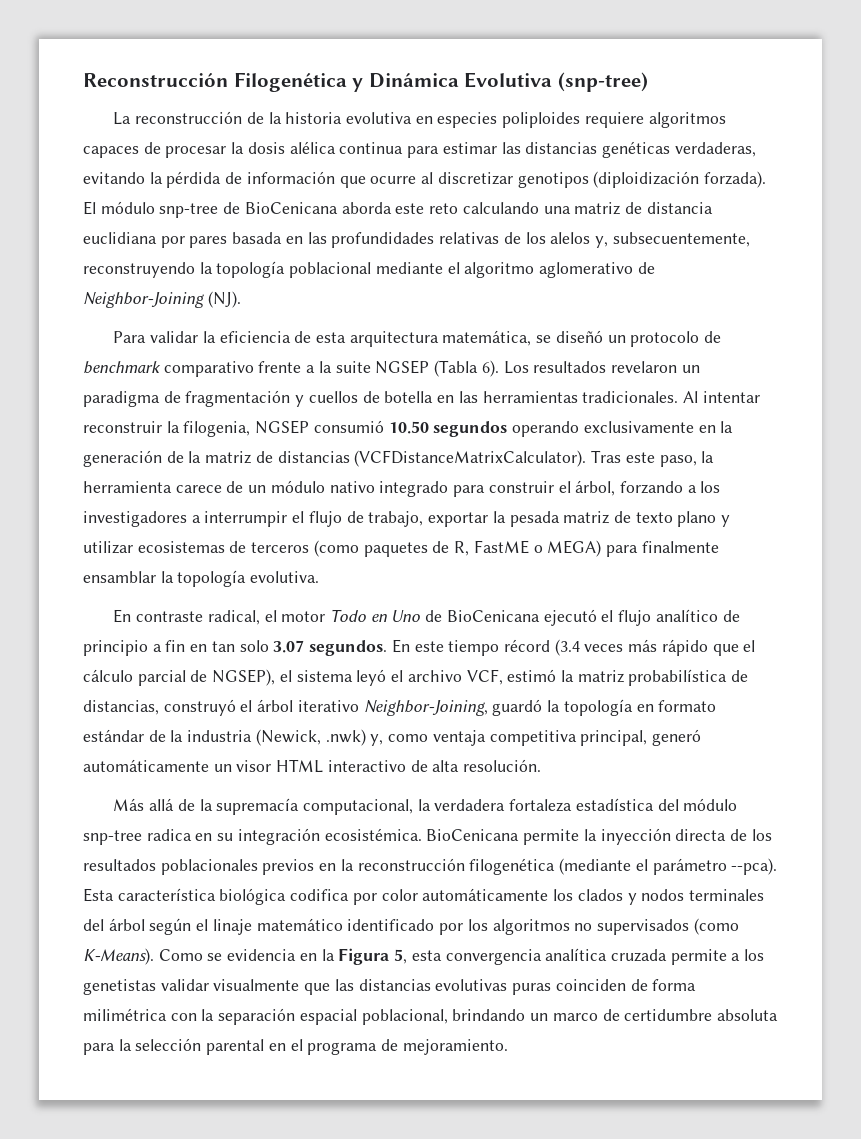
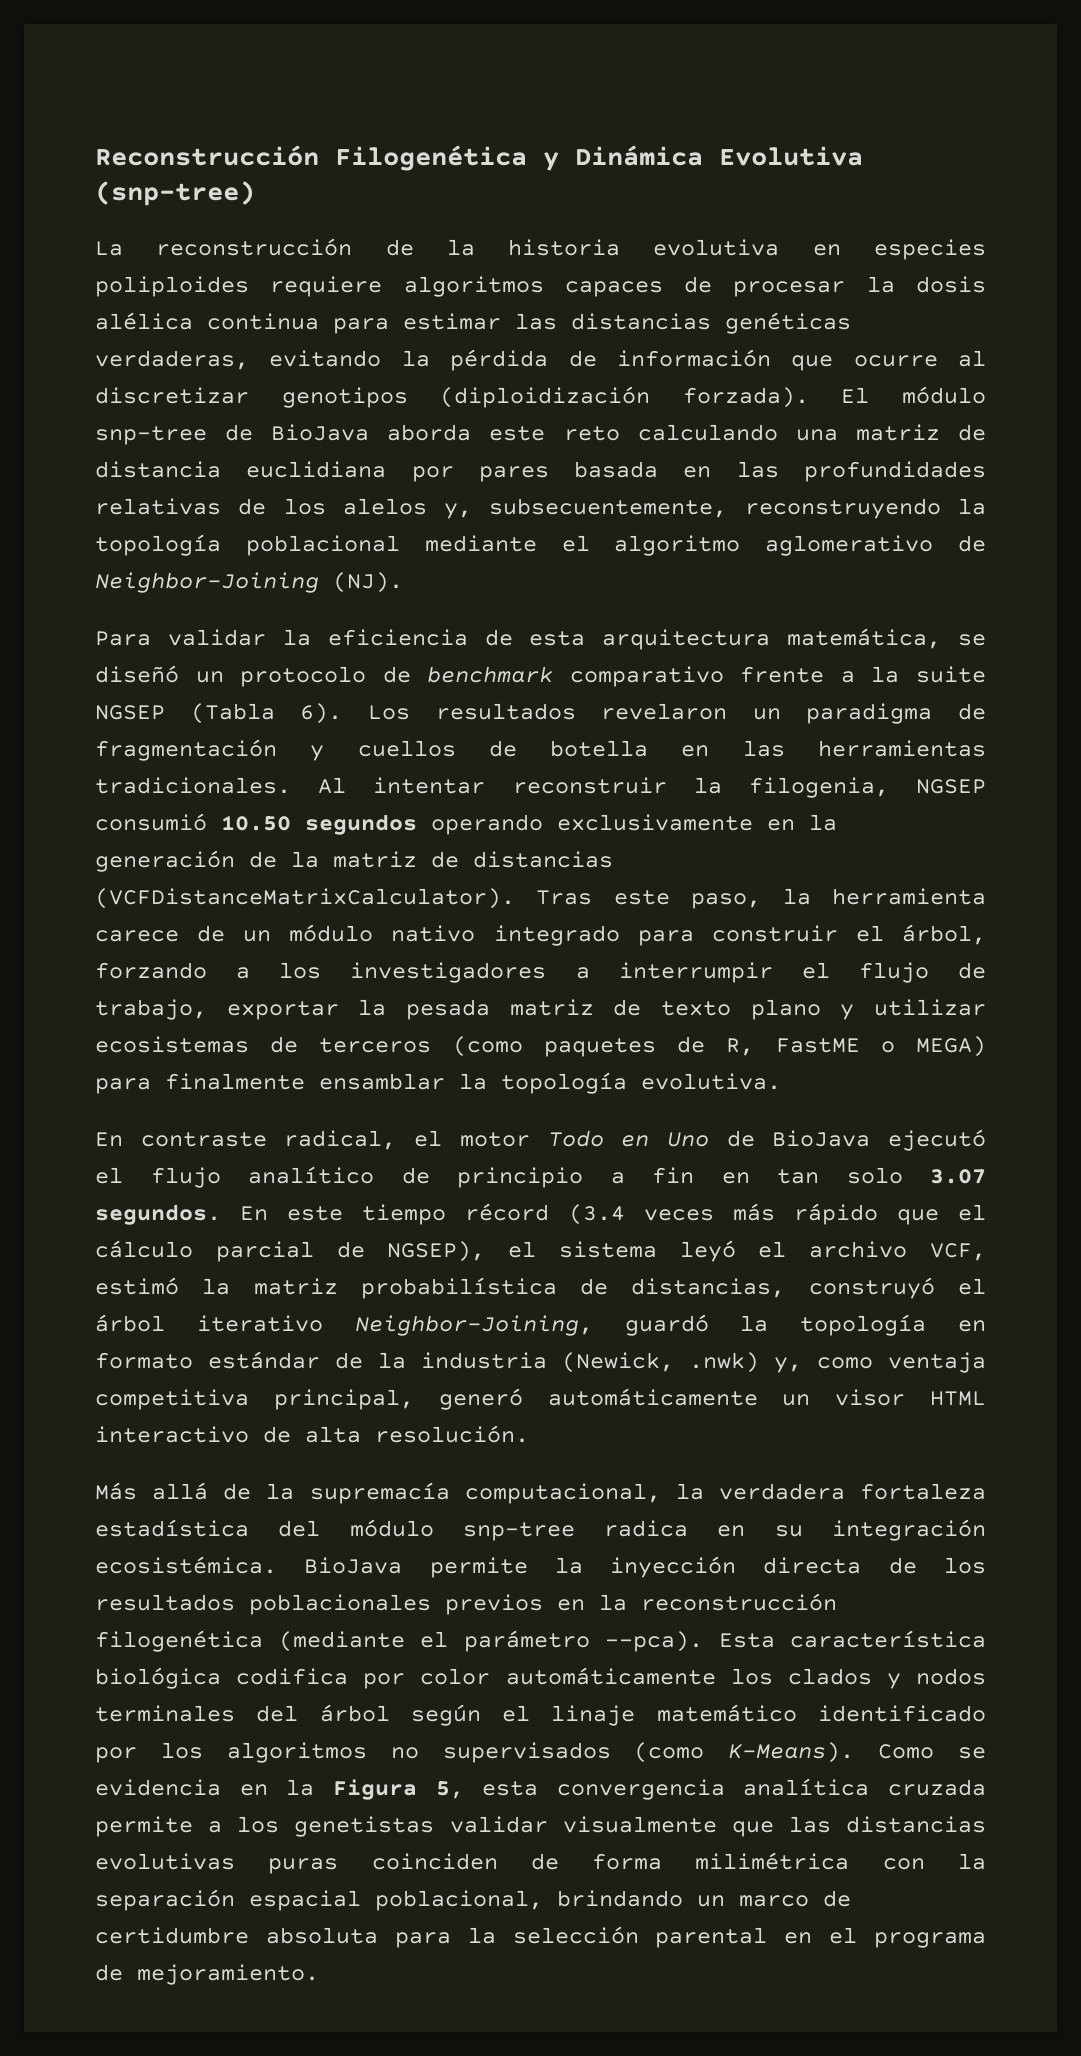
- El módulo snp-tree de BioCenicana aborda este reto calculando una matriz de distancia euclidiana por pares basada en las profundidades relativas de los alelos y, subsecuentemente, reconstruyendo la topología poblacional mediante el algoritmo aglomerativo de Neighbor-Joining (NJ).
+ El módulo snp-tree de BioJava aborda este reto calculando una matriz de distancia euclidiana por pares basada en las profundidades relativas de los alelos y, subsecuentemente, reconstruyendo la topología poblacional mediante el algoritmo aglomerativo de Neighbor-Joining (NJ).
- En contraste radical, el motor Todo en Uno de BioCenicana ejecutó el flujo analítico de principio a fin en tan solo 3.07 segundos.
+ En contraste radical, el motor Todo en Uno de BioJava ejecutó el flujo analítico de principio a fin en tan solo 3.07 segundos.
- BioCenicana permite la inyección directa de los resultados poblacionales previos en la reconstrucción filogenética (mediante el parámetro --pca).
+ BioJava permite la inyección directa de los resultados poblacionales previos en la reconstrucción filogenética (mediante el parámetro --pca).

